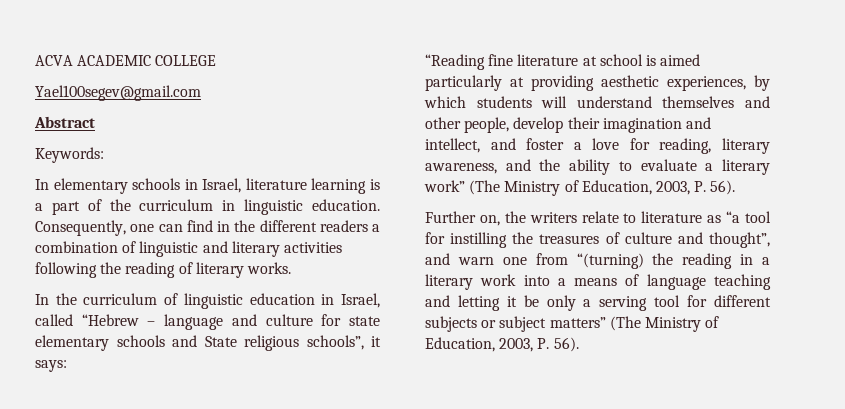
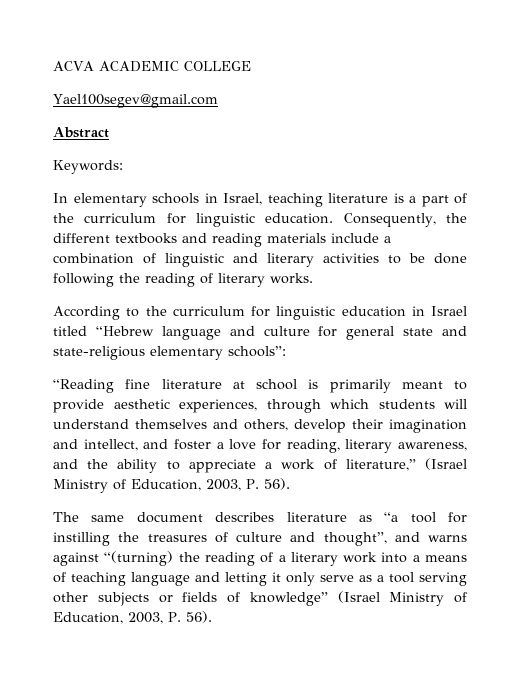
- In elementary schools in Israel, literature learning is a part of the curriculum in linguistic education.
+ In elementary schools in Israel, teaching literature is a part of the curriculum for linguistic education.
- Consequently, one can find in the different readers a combination of linguistic and literary activities following the reading of literary works.
+ Consequently, the different textbooks and reading materials include a combination of linguistic and literary activities to be done following the reading of literary works.
- In the curriculum of linguistic education in Israel, called “Hebrew – language and culture for state elementary schools and State religious schools”, it says:
+ According to the curriculum for linguistic education in Israel titled “Hebrew language and culture for general state and state-religious elementary schools”:
- “Reading fine literature at school is aimed particularly at providing aesthetic experiences, by which students will understand themselves and other people, develop their imagination and intellect, and foster a love for reading, literary awareness, and the ability to evaluate a literary work” (The Ministry of Education, 2003, P. 56).
+ “Reading fine literature at school is primarily meant to provide aesthetic experiences, through which students will understand themselves and others, develop their imagination and intellect, and foster a love for reading, literary awareness, and the ability to appreciate a work of literature,” (Israel Ministry of Education, 2003, P. 56).
- Further on, the writers relate to literature as “a tool for instilling the treasures of culture and thought”, and warn one from “(turning) the reading in a literary work into a means of language teaching and letting it be only a serving tool for different subjects or subject matters” (The Ministry of Education, 2003, P. 56).
+ The same document describes literature as “a tool for instilling the treasures of culture and thought”, and warns against “(turning) the reading of a literary work into a means of teaching language and letting it only serve as a tool serving other subjects or fields of knowledge” (Israel Ministry of Education, 2003, P. 56).

